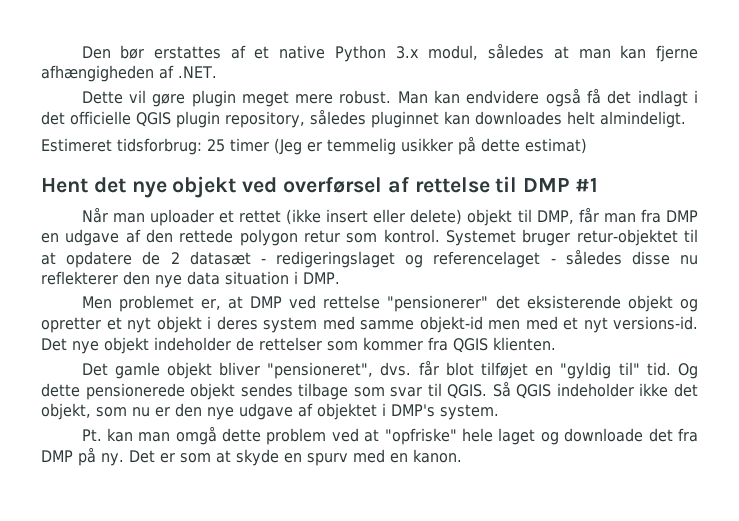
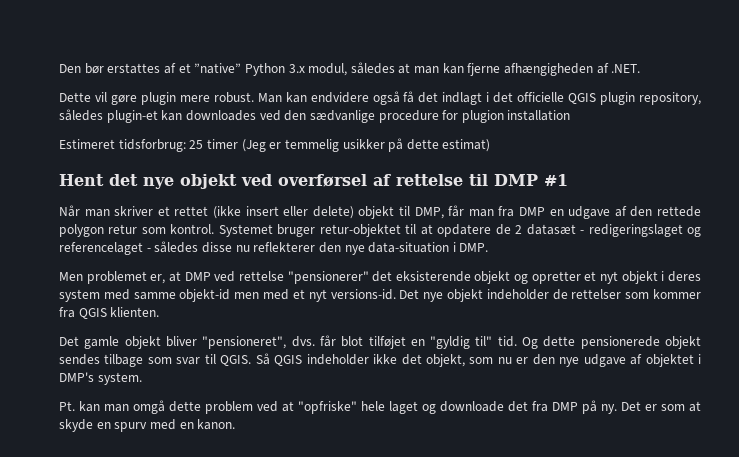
- Den bør erstattes af et native Python 3.x modul, således at man kan fjerne afhængigheden af .NET.
+ Den bør erstattes af et ”native” Python 3.x modul, således at man kan fjerne afhængigheden af .NET.
- Dette vil gøre plugin meget mere robust.
+ Dette vil gøre plugin mere robust.
- Man kan endvidere også få det indlagt i det officielle QGIS plugin repository, således pluginnet kan downloades helt almindeligt.
+ Man kan endvidere også få det indlagt i det officielle QGIS plugin repository, således plugin-et kan downloades ved den sædvanlige procedure for plugion installation
- Når man uploader et rettet (ikke insert eller delete) objekt til DMP, får man fra DMP en udgave af den rettede polygon retur som kontrol.
+ Når man skriver et rettet (ikke insert eller delete) objekt til DMP, får man fra DMP en udgave af den rettede polygon retur som kontrol.
- Systemet bruger retur-objektet til at opdatere de 2 datasæt - redigeringslaget og referencelaget - således disse nu reflekterer den nye data situation i DMP.
+ Systemet bruger retur-objektet til at opdatere de 2 datasæt - redigeringslaget og referencelaget - således disse nu reflekterer den nye data-situation i DMP.

